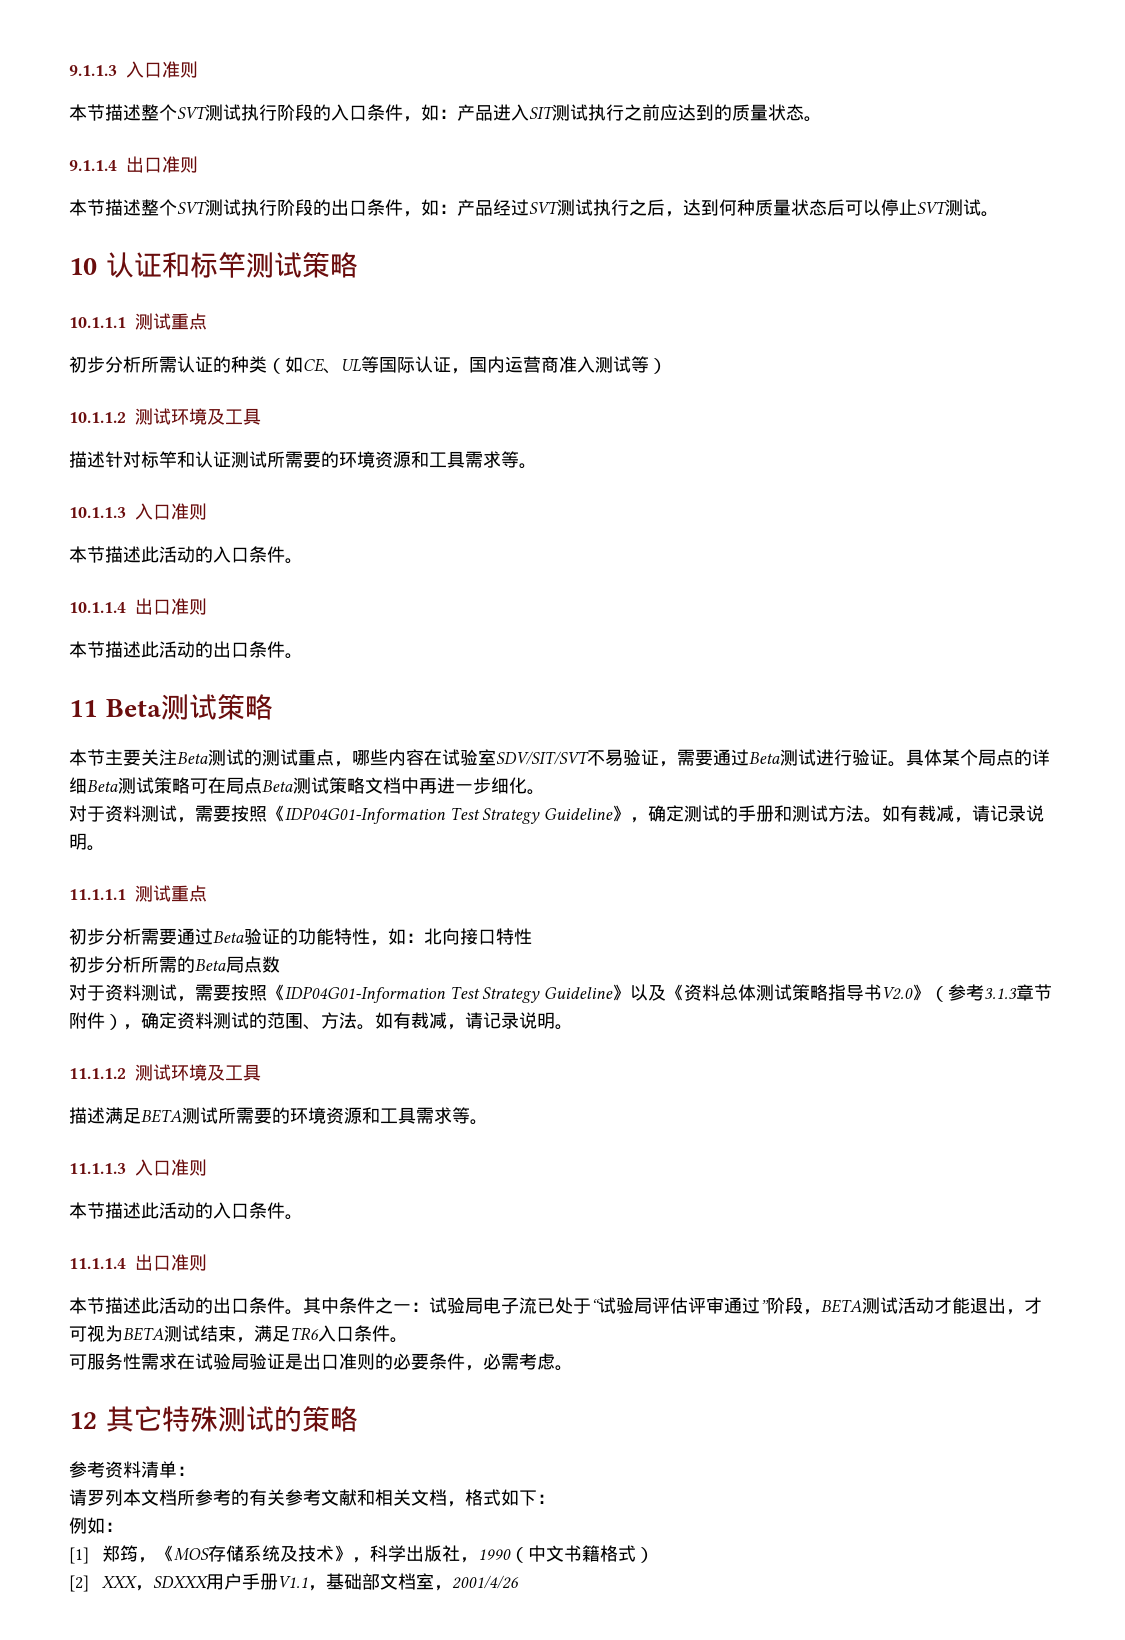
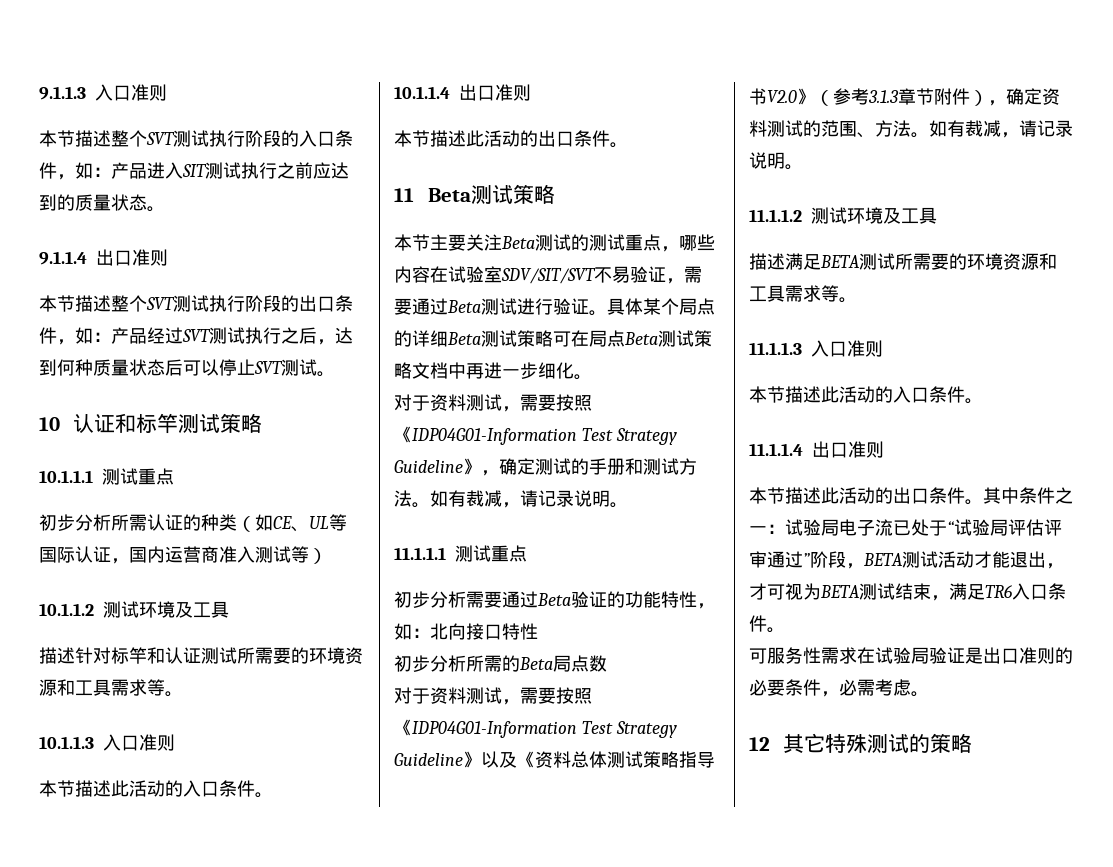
- 参考资料清单：
- 请罗列本文档所参考的有关参考文献和相关文档，格式如下：
- 例如：
- [1]郑筠，《MOS存储系统及技术》，科学出版社，1990（中文书籍格式）
- [2] XXX，SDXXX用户手册V1.1，基础部文档室，2001/4/26

